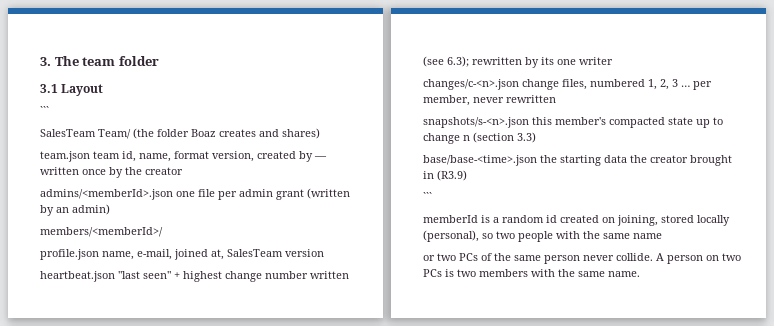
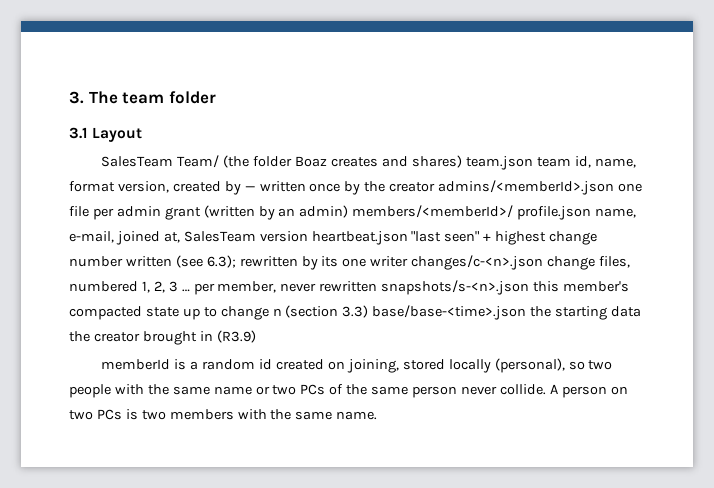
  3.1 Layout
- ```
- SalesTeam Team/ (the folder Boaz creates and shares)
- team.json team id, name, format version, created by — written once by the creator
- admins/<memberId>.json one file per admin grant (written by an admin)
- members/<memberId>/
- profile.json name, e-mail, joined at, SalesTeam version
- heartbeat.json "last seen" + highest change number written (see 6.3);
+ SalesTeam Team/ (the folder Boaz creates and shares) team.json team id, name, format version, created by — written once by the creator admins/<memberId>.json one file per admin grant (written by an admin) members/<memberId>/ profile.json name, e-mail, joined at, SalesTeam version heartbeat.json "last seen" + highest change number written (see 6.3);
- rewritten by its one writer
- changes/c-<n>.json change files, numbered 1, 2, 3 … per member, never rewritten
- snapshots/s-<n>.json this member's compacted state up to change n (section 3.3)
- base/base-<time>.json the starting data the creator brought in (R3.9)
- ```
+ rewritten by its one writer changes/c-<n>.json change files, numbered 1, 2, 3 … per member, never rewritten snapshots/s-<n>.json this member's compacted state up to change n (section 3.3) base/base-<time>.json the starting data the creator brought in (R3.9)
- memberId is a random id created on joining, stored locally (personal), so two people with the same name
- or two PCs of the same person never collide.
+ memberId is a random id created on joining, stored locally (personal), so two people with the same name or two PCs of the same person never collide.

